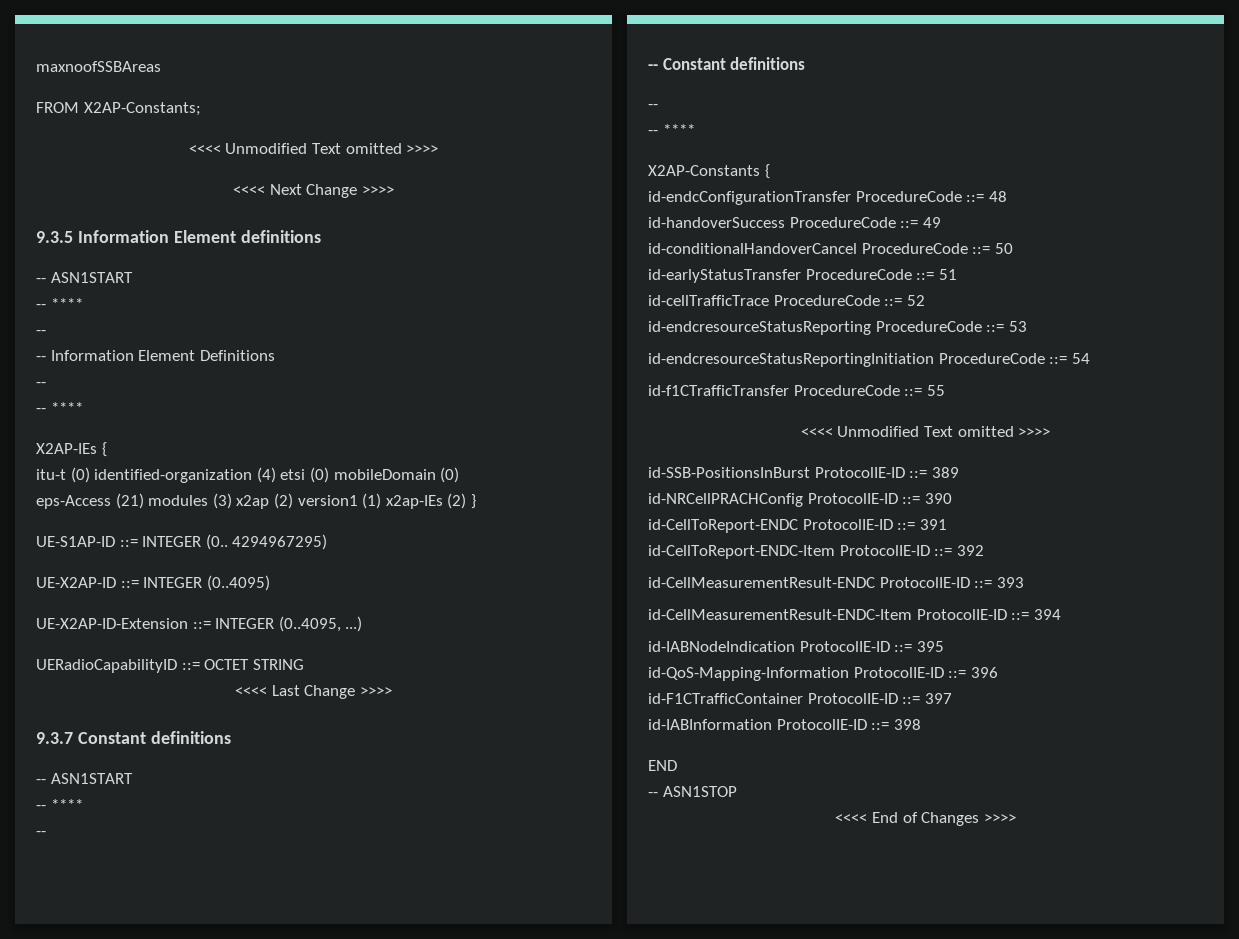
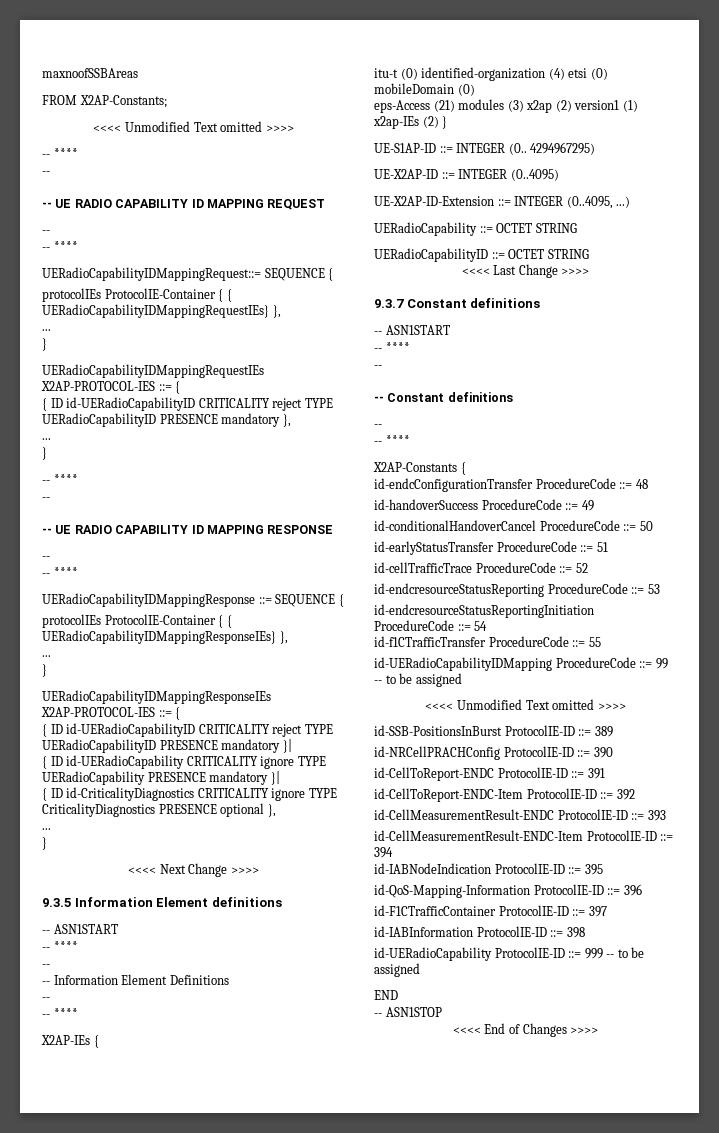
  FROM X2AP-Constants;
  <<<< Unmodified Text omitted >>>>
+ -- ****
+ --
+ -- UE RADIO CAPABILITY ID MAPPING REQUEST
+ --
+ -- ****
+ UERadioCapabilityIDMappingRequest::= SEQUENCE {
+ protocolIEs ProtocolIE-Container { { UERadioCapabilityIDMappingRequestIEs} },
+ ...
+ }
+ UERadioCapabilityIDMappingRequestIEs X2AP-PROTOCOL-IES ::= {
+ { ID id-UERadioCapabilityID CRITICALITY reject TYPE UERadioCapabilityID PRESENCE mandatory },
+ ...
+ }
+ -- ****
+ --
+ -- UE RADIO CAPABILITY ID MAPPING RESPONSE
+ --
+ -- ****
+ UERadioCapabilityIDMappingResponse ::= SEQUENCE {
+ protocolIEs ProtocolIE-Container { { UERadioCapabilityIDMappingResponseIEs} },
+ ...
+ }
+ UERadioCapabilityIDMappingResponseIEs X2AP-PROTOCOL-IES ::= {
+ { ID id-UERadioCapabilityID CRITICALITY reject TYPE UERadioCapabilityID PRESENCE mandatory }|
+ { ID id-UERadioCapability CRITICALITY ignore TYPE UERadioCapability PRESENCE mandatory }|
+ { ID id-CriticalityDiagnostics CRITICALITY ignore TYPE CriticalityDiagnostics PRESENCE optional },
+ ...
+ }
+ UERadioCapability ::= OCTET STRING
+ id-UERadioCapabilityIDMapping ProcedureCode ::= 99 -- to be assigned
+ id-UERadioCapability ProtocolIE-ID ::= 999 -- to be assigned

